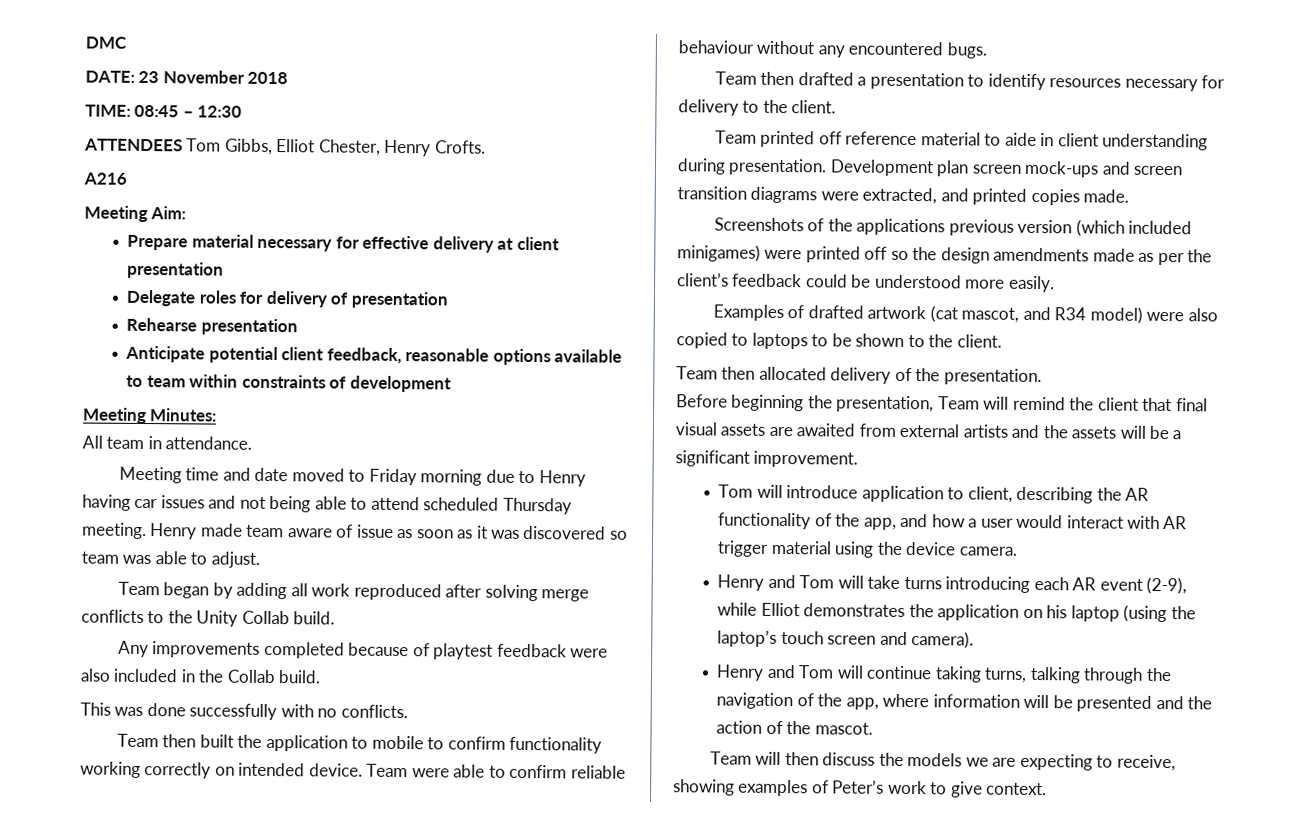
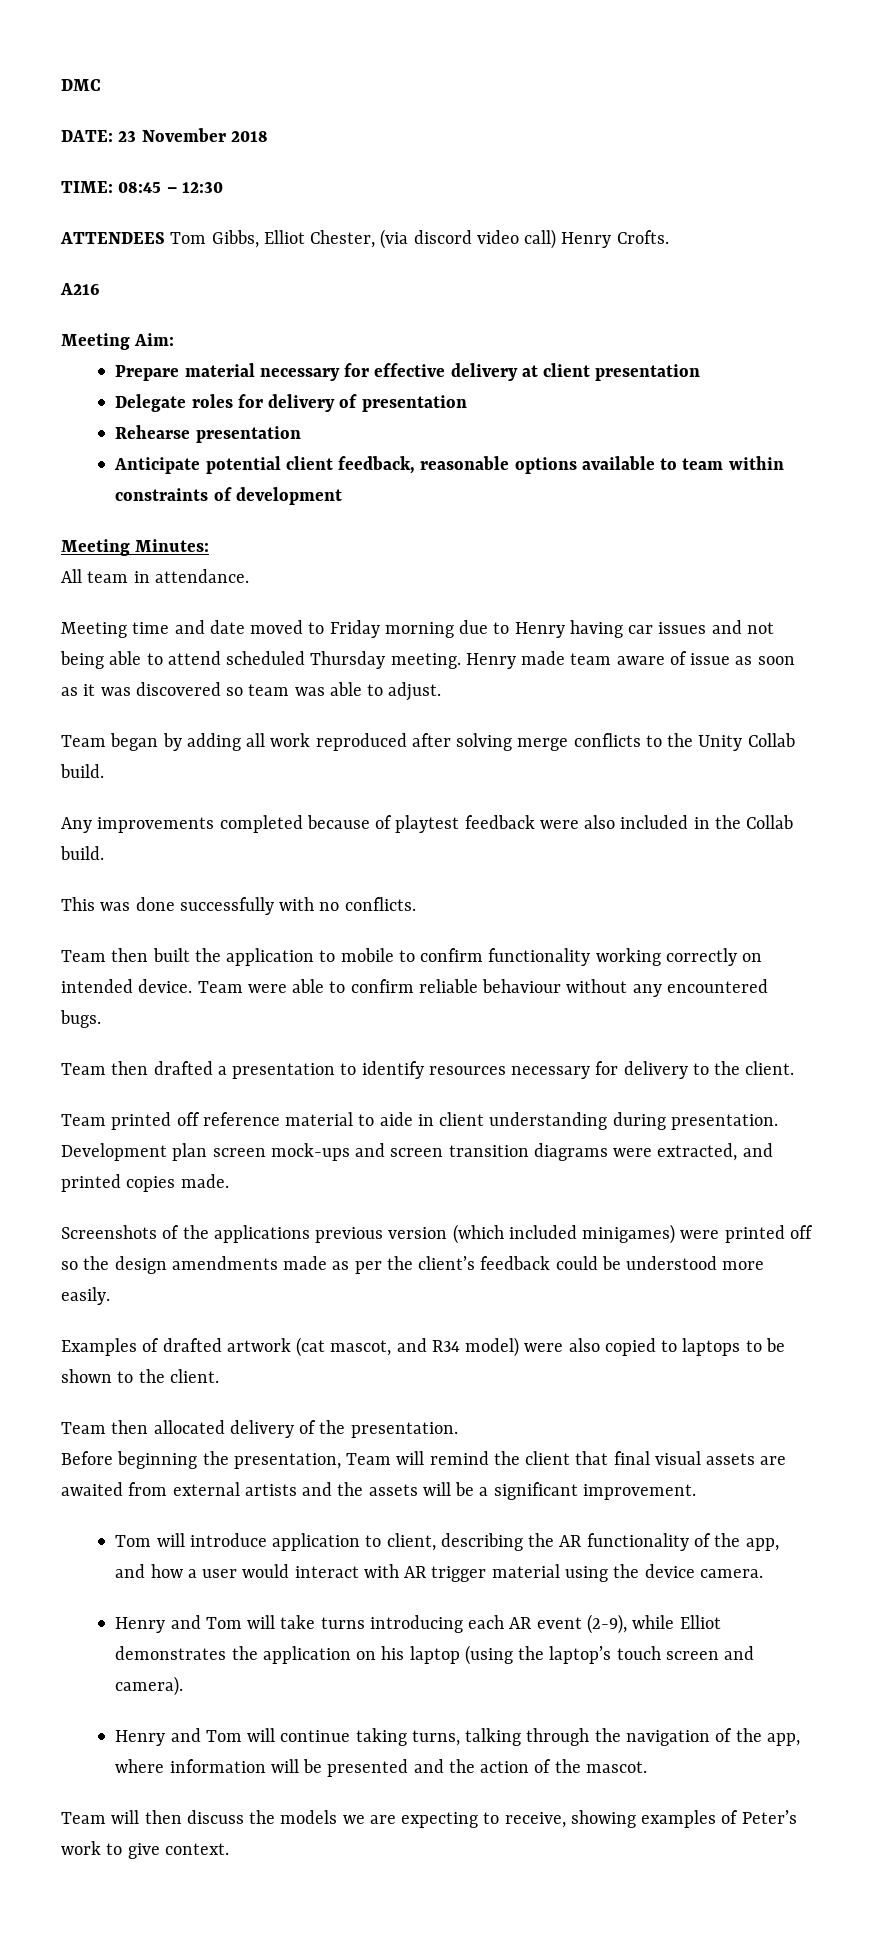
- ATTENDEES Tom Gibbs, Elliot Chester, Henry Crofts.
+ ATTENDEES Tom Gibbs, Elliot Chester, (via discord video call) Henry Crofts.

